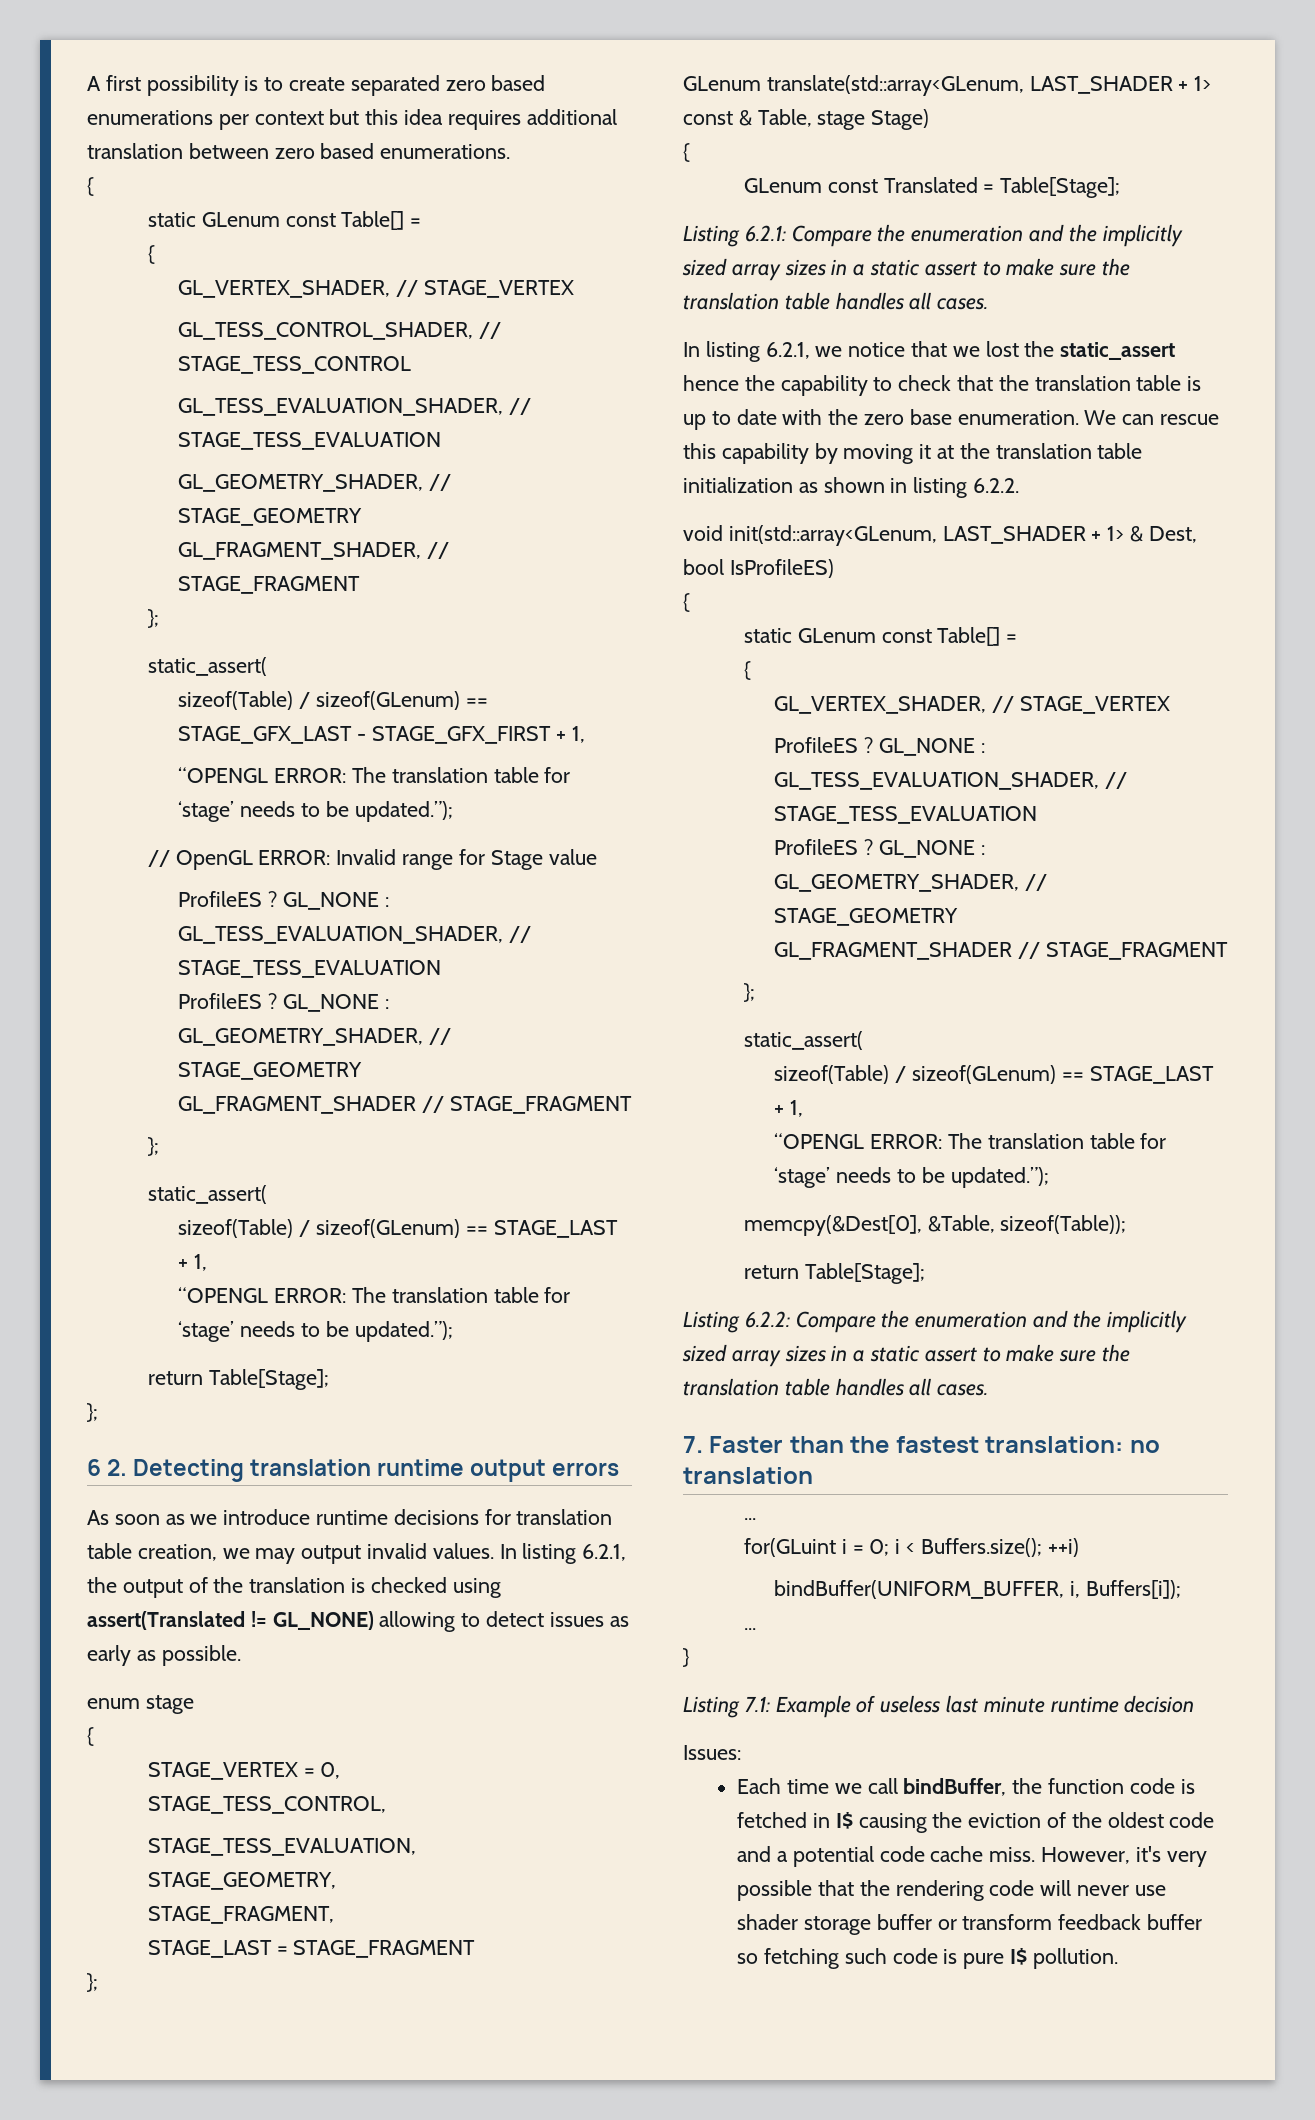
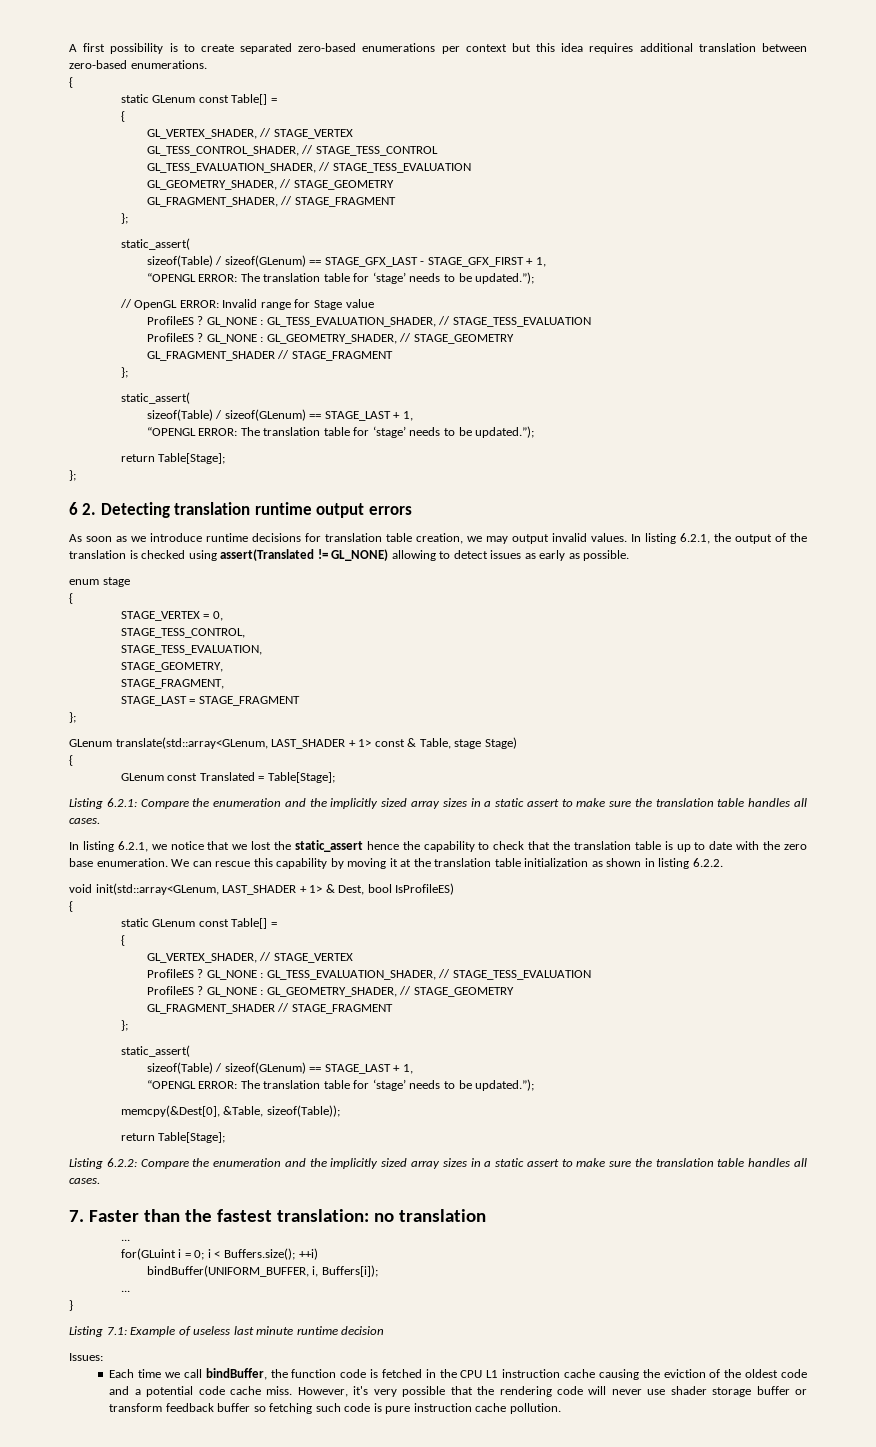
- A first possibility is to create separated zero based enumerations per context but this idea requires additional translation between zero based enumerations.
+ A first possibility is to create separated zero-based enumerations per context but this idea requires additional translation between zero-based enumerations.
- Each time we call bindBuffer, the function code is fetched in I$ causing the eviction of the oldest code and a potential code cache miss.
+ Each time we call bindBuffer, the function code is fetched in the CPU L1 instruction cache causing the eviction of the oldest code and a potential code cache miss.
- However, it's very possible that the rendering code will never use shader storage buffer or transform feedback buffer so fetching such code is pure I$ pollution.
+ However, it's very possible that the rendering code will never use shader storage buffer or transform feedback buffer so fetching such code is pure instruction cache pollution.

